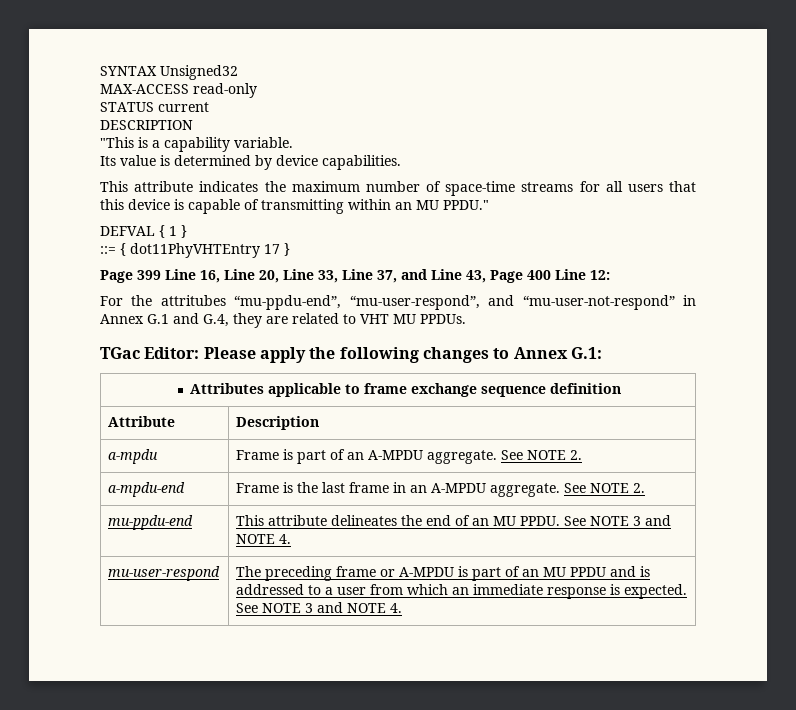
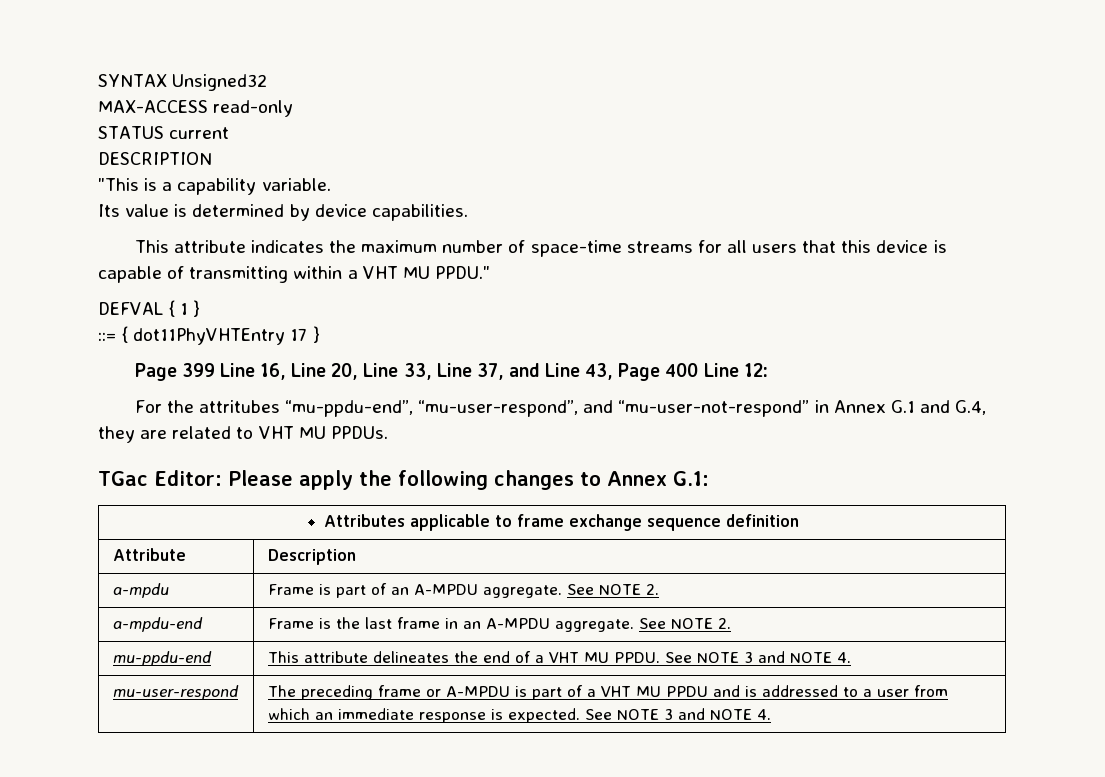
- This attribute indicates the maximum number of space-time streams for all users that this device is capable of transmitting within an MU PPDU."
+ This attribute indicates the maximum number of space-time streams for all users that this device is capable of transmitting within a VHT MU PPDU."
- mu-ppdu-end | This attribute delineates the end of an MU PPDU. See NOTE 3 and NOTE 4.
+ mu-ppdu-end | This attribute delineates the end of a VHT MU PPDU. See NOTE 3 and NOTE 4.
- mu-user-respond | The preceding frame or A-MPDU is part of an MU PPDU and is addressed to a user from which an immediate response is expected. See NOTE 3 and NOTE 4.
+ mu-user-respond | The preceding frame or A-MPDU is part of a VHT MU PPDU and is addressed to a user from which an immediate response is expected. See NOTE 3 and NOTE 4.

